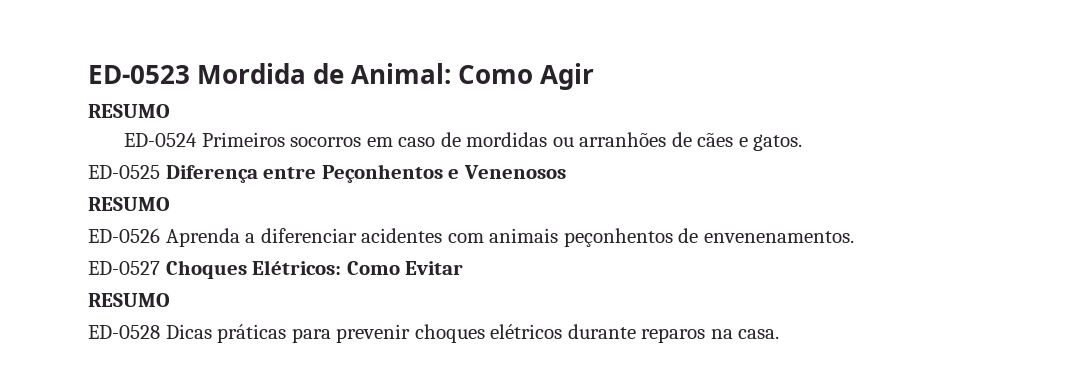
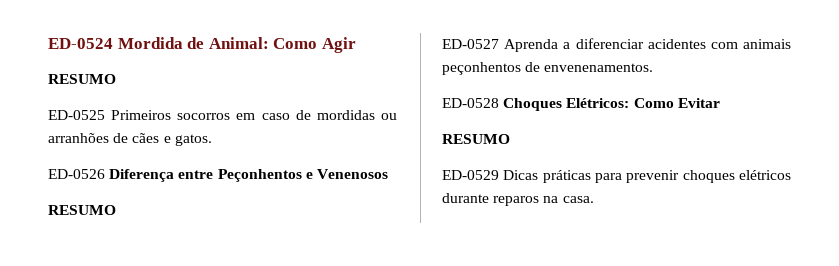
- ED-0523 Mordida de Animal: Como Agir
+ ED-0524 Mordida de Animal: Como Agir
- ED-0524 Primeiros socorros em caso de mordidas ou arranhões de cães e gatos.
+ ED-0525 Primeiros socorros em caso de mordidas ou arranhões de cães e gatos.
- ED-0525 Diferença entre Peçonhentos e Venenosos
+ ED-0526 Diferença entre Peçonhentos e Venenosos
- ED-0526 Aprenda a diferenciar acidentes com animais peçonhentos de envenenamentos.
+ ED-0527 Aprenda a diferenciar acidentes com animais peçonhentos de envenenamentos.
- ED-0527 Choques Elétricos: Como Evitar
+ ED-0528 Choques Elétricos: Como Evitar
- ED-0528 Dicas práticas para prevenir choques elétricos durante reparos na casa.
+ ED-0529 Dicas práticas para prevenir choques elétricos durante reparos na casa.

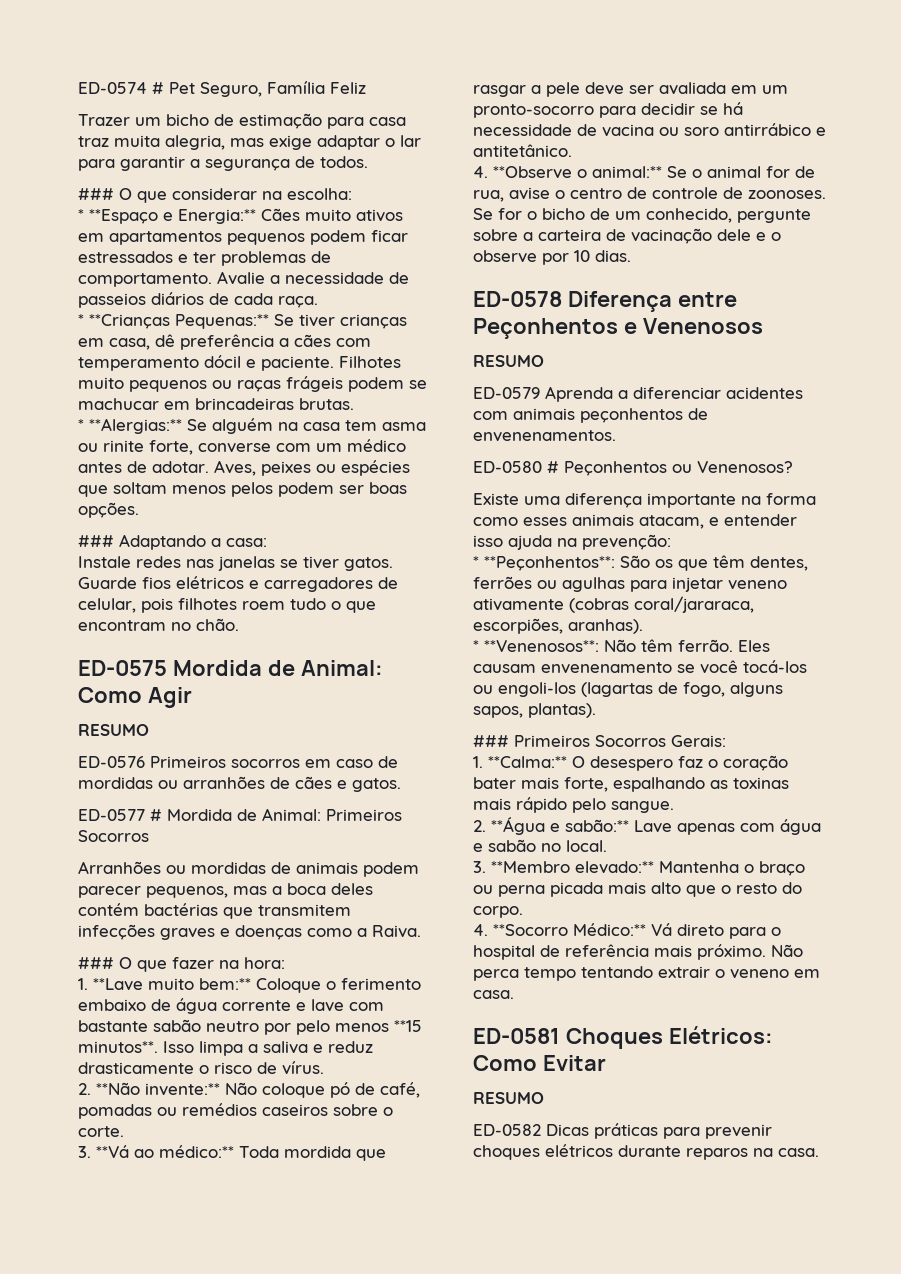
- ED-0524 Mordida de Animal: Como Agir
+ ED-0574 # Pet Seguro, Família Feliz
+ Trazer um bicho de estimação para casa traz muita alegria, mas exige adaptar o lar para garantir a segurança de todos.
+ ### O que considerar na escolha:
+ * **Espaço e Energia:** Cães muito ativos em apartamentos pequenos podem ficar estressados e ter problemas de comportamento. Avalie a necessidade de passeios diários de cada raça.
+ * **Crianças Pequenas:** Se tiver crianças em casa, dê preferência a cães com temperamento dócil e paciente. Filhotes muito pequenos ou raças frágeis podem se machucar em brincadeiras brutas.
+ * **Alergias:** Se alguém na casa tem asma ou rinite forte, converse com um médico antes de adotar. Aves, peixes ou espécies que soltam menos pelos podem ser boas opções.
+ ### Adaptando a casa:
+ Instale redes nas janelas se tiver gatos. Guarde fios elétricos e carregadores de celular, pois filhotes roem tudo o que encontram no chão.
+ ED-0575 Mordida de Animal: Como Agir
- ED-0525 Primeiros socorros em caso de mordidas ou arranhões de cães e gatos.
+ ED-0576 Primeiros socorros em caso de mordidas ou arranhões de cães e gatos.
- ED-0526 Diferença entre Peçonhentos e Venenosos
+ ED-0577 # Mordida de Animal: Primeiros Socorros
+ Arranhões ou mordidas de animais podem parecer pequenos, mas a boca deles contém bactérias que transmitem infecções graves e doenças como a Raiva.
+ ### O que fazer na hora:
+ 1. **Lave muito bem:** Coloque o ferimento embaixo de água corrente e lave com bastante sabão neutro por pelo menos **15 minutos**. Isso limpa a saliva e reduz drasticamente o risco de vírus.
+ 2. **Não invente:** Não coloque pó de café, pomadas ou remédios caseiros sobre o corte.
+ 3. **Vá ao médico:** Toda mordida que rasgar a pele deve ser avaliada em um pronto-socorro para decidir se há necessidade de vacina ou soro antirrábico e antitetânico.
+ 4. **Observe o animal:** Se o animal for de rua, avise o centro de controle de zoonoses. Se for o bicho de um conhecido, pergunte sobre a carteira de vacinação dele e o observe por 10 dias.
+ ED-0578 Diferença entre Peçonhentos e Venenosos
- ED-0527 Aprenda a diferenciar acidentes com animais peçonhentos de envenenamentos.
+ ED-0579 Aprenda a diferenciar acidentes com animais peçonhentos de envenenamentos.
- ED-0528 Choques Elétricos: Como Evitar
+ ED-0580 # Peçonhentos ou Venenosos?
+ Existe uma diferença importante na forma como esses animais atacam, e entender isso ajuda na prevenção:
+ * **Peçonhentos**: São os que têm dentes, ferrões ou agulhas para injetar veneno ativamente (cobras coral/jararaca, escorpiões, aranhas).
+ * **Venenosos**: Não têm ferrão. Eles causam envenenamento se você tocá-los ou engoli-los (lagartas de fogo, alguns sapos, plantas).
+ ### Primeiros Socorros Gerais:
+ 1. **Calma:** O desespero faz o coração bater mais forte, espalhando as toxinas mais rápido pelo sangue.
+ 2. **Água e sabão:** Lave apenas com água e sabão no local.
+ 3. **Membro elevado:** Mantenha o braço ou perna picada mais alto que o resto do corpo.
+ 4. **Socorro Médico:** Vá direto para o hospital de referência mais próximo. Não perca tempo tentando extrair o veneno em casa.
+ ED-0581 Choques Elétricos: Como Evitar
- ED-0529 Dicas práticas para prevenir choques elétricos durante reparos na casa.
+ ED-0582 Dicas práticas para prevenir choques elétricos durante reparos na casa.

